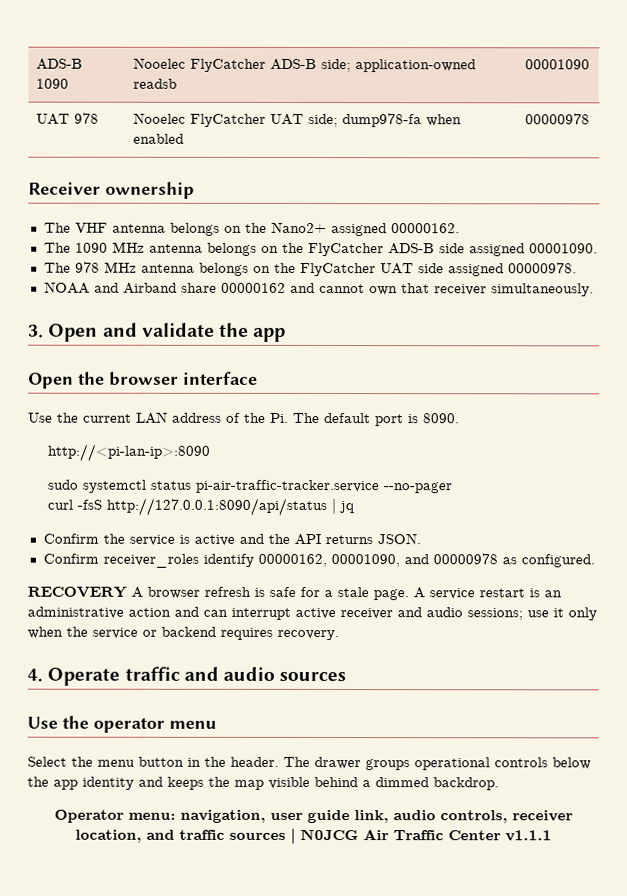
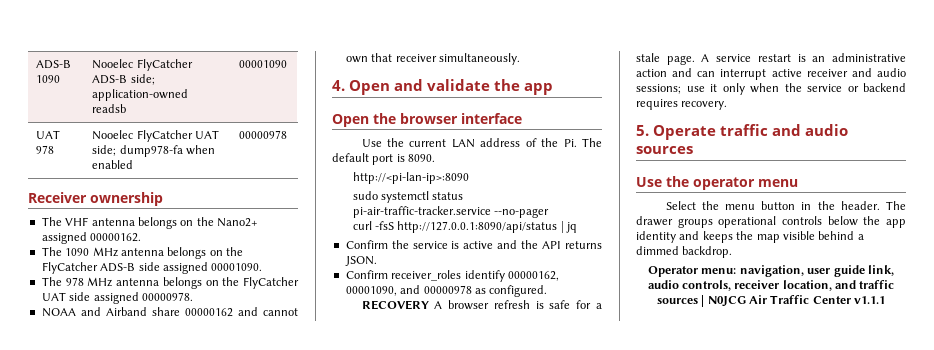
- 3. Open and validate the app
+ 4. Open and validate the app
- 4. Operate traffic and audio sources
+ 5. Operate traffic and audio sources

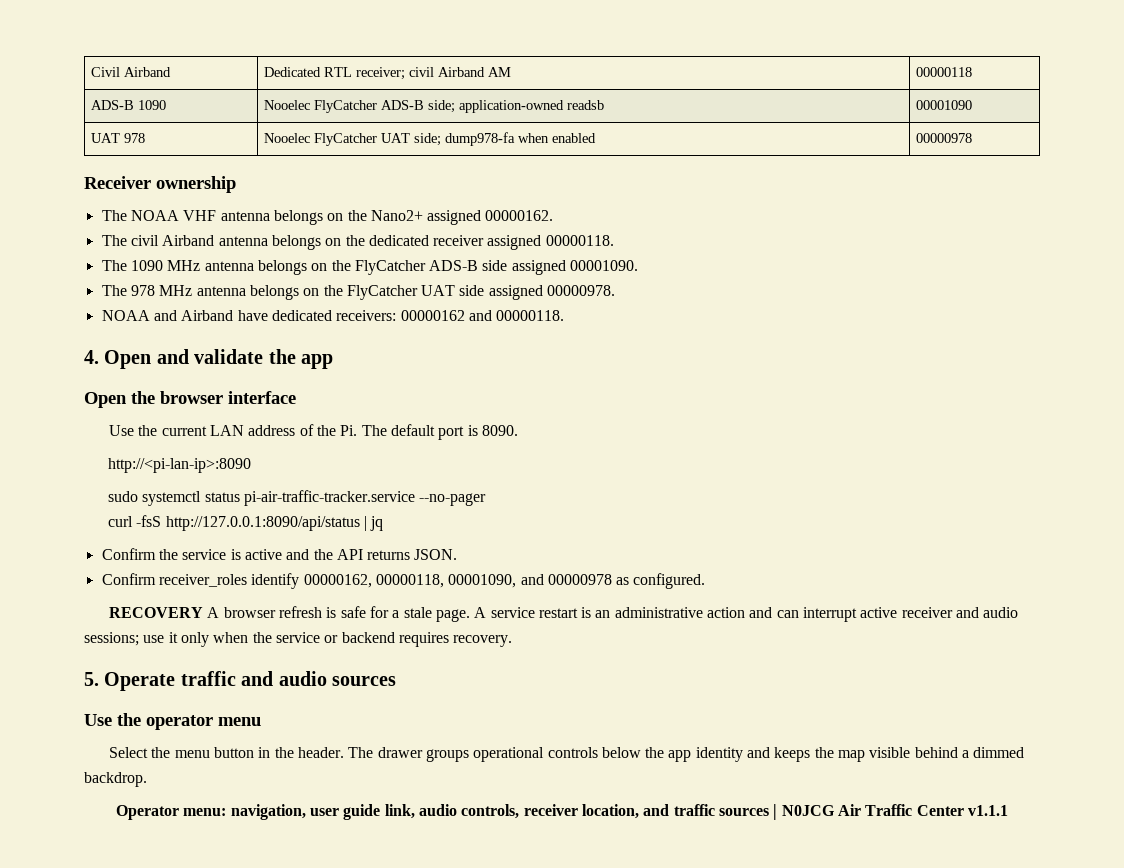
+ Civil Airband | Dedicated RTL receiver; civil Airband AM | 00000118
- The VHF antenna belongs on the Nano2+ assigned 00000162.
+ The NOAA VHF antenna belongs on the Nano2+ assigned 00000162.
+ The civil Airband antenna belongs on the dedicated receiver assigned 00000118.
- NOAA and Airband share 00000162 and cannot own that receiver simultaneously.
+ NOAA and Airband have dedicated receivers: 00000162 and 00000118.
- Confirm receiver_roles identify 00000162, 00001090, and 00000978 as configured.
+ Confirm receiver_roles identify 00000162, 00000118, 00001090, and 00000978 as configured.

